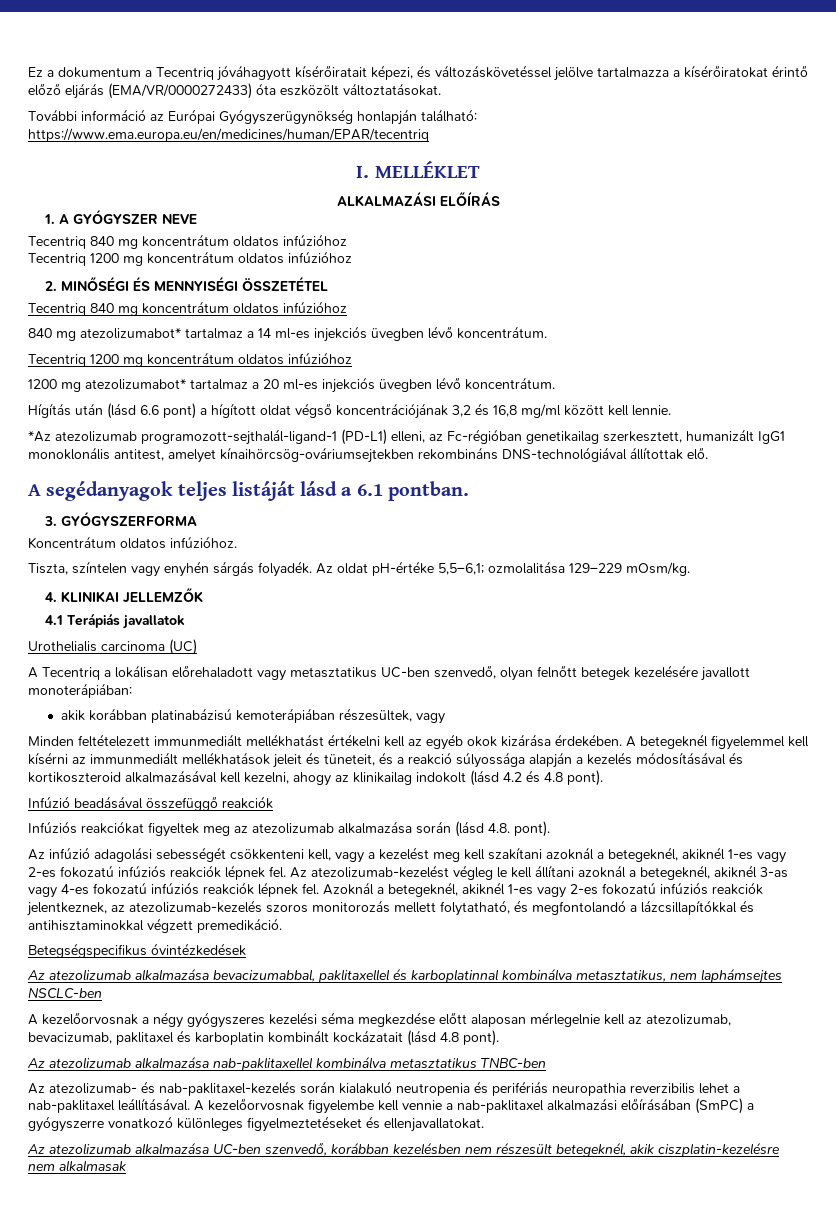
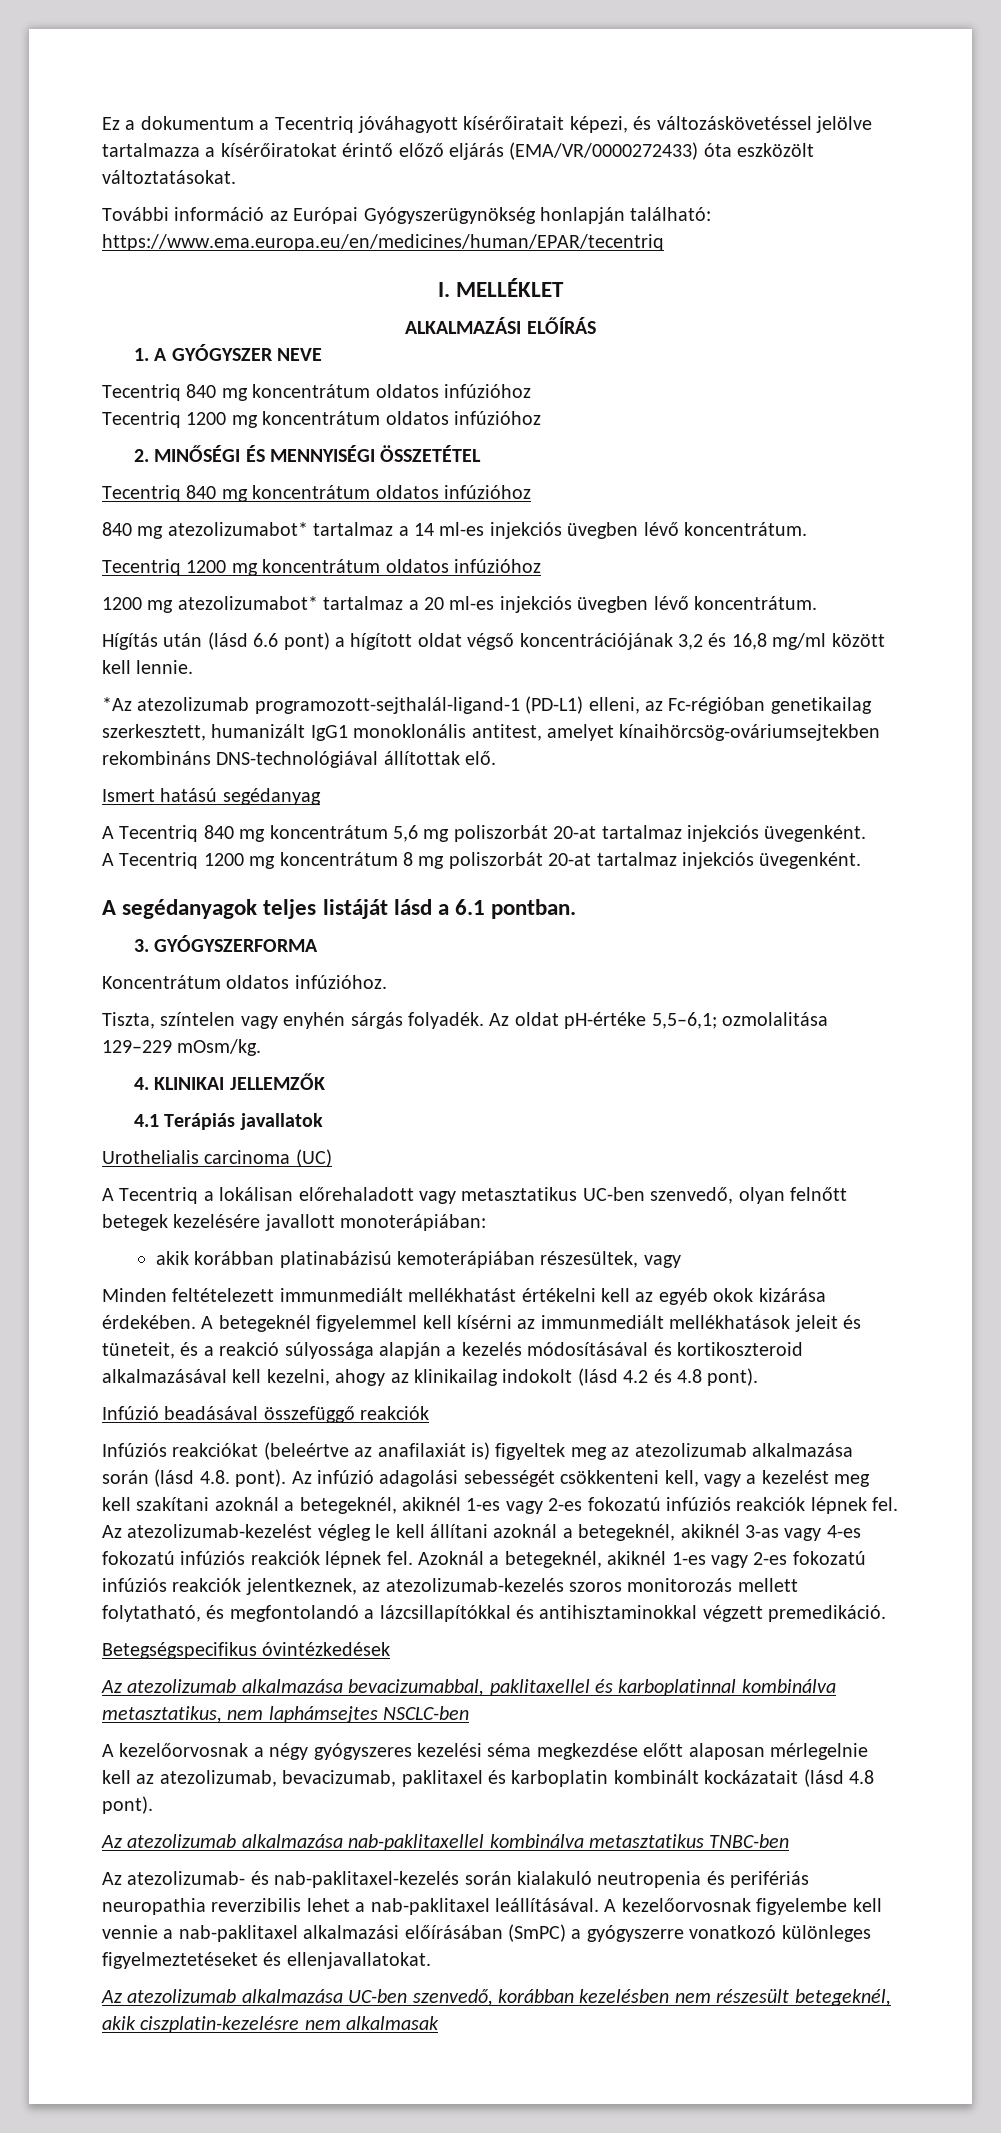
+ Ismert hatású segédanyag
+ A Tecentriq 840 mg koncentrátum 5,6 mg poliszorbát 20-at tartalmaz injekciós üvegenként.
+ A Tecentriq 1200 mg koncentrátum 8 mg poliszorbát 20-at tartalmaz injekciós üvegenként.
- Infúziós reakciókat figyeltek meg az atezolizumab alkalmazása során (lásd 4.8. pont).
- Az infúzió adagolási sebességét csökkenteni kell, vagy a kezelést meg kell szakítani azoknál a betegeknél, akiknél 1-es vagy 2-es fokozatú infúziós reakciók lépnek fel.
+ Infúziós reakciókat (beleértve az anafilaxiát is) figyeltek meg az atezolizumab alkalmazása során (lásd 4.8. pont). Az infúzió adagolási sebességét csökkenteni kell, vagy a kezelést meg kell szakítani azoknál a betegeknél, akiknél 1-es vagy 2-es fokozatú infúziós reakciók lépnek fel.

